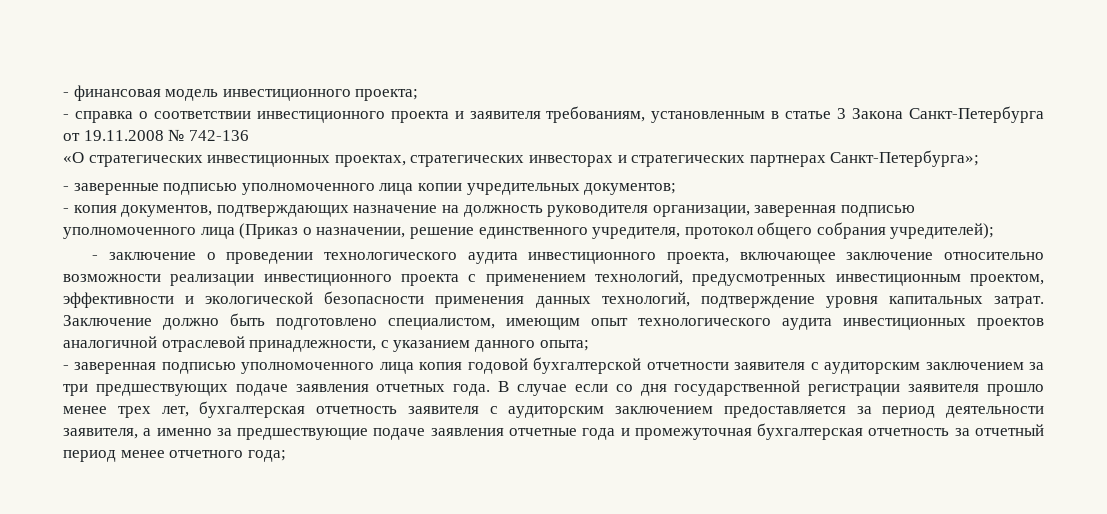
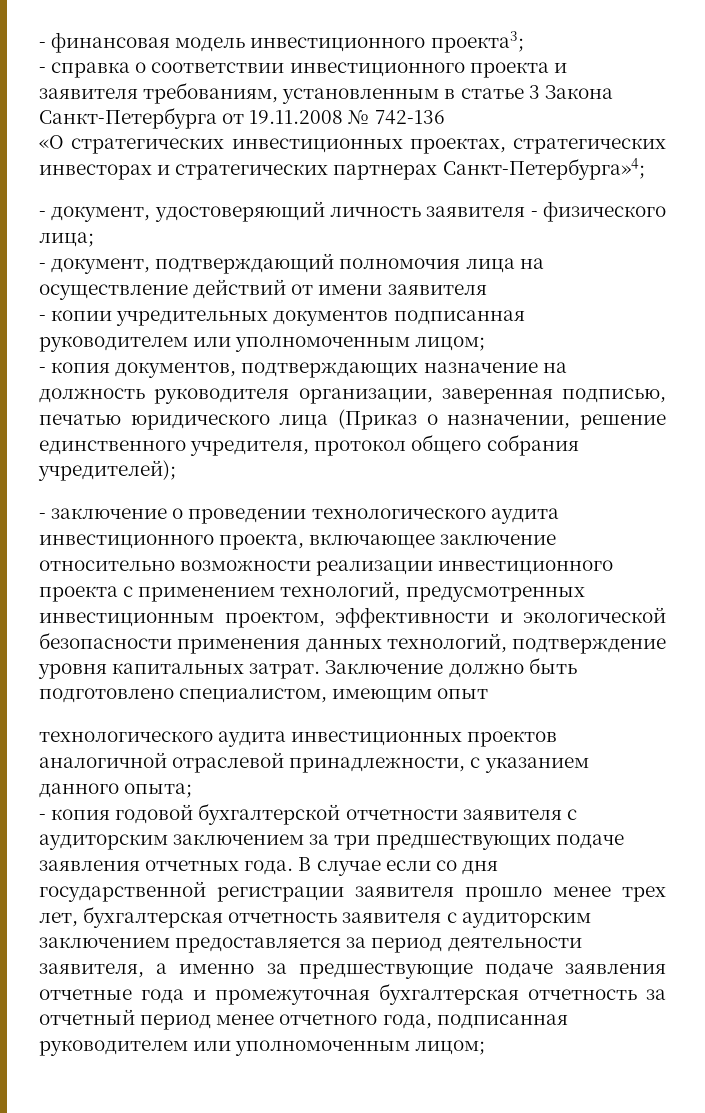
- - финансовая модель инвестиционного проекта;
+ - финансовая модель инвестиционного проекта3;
- «О стратегических инвестиционных проектах, стратегических инвесторах и стратегических партнерах Санкт-Петербурга»;
- - заверенные подписью уполномоченного лица копии учредительных документов;
+ «О стратегических инвестиционных проектах, стратегических инвесторах и стратегических партнерах Санкт-Петербурга»4;
+ - документ, удостоверяющий личность заявителя - физического лица;
+ - документ, подтверждающий полномочия лица на осуществление действий от имени заявителя
+ - копии учредительных документов подписанная руководителем или уполномоченным лицом;
- - копия документов, подтверждающих назначение на должность руководителя организации, заверенная подписью уполномоченного лица (Приказ о назначении, решение единственного учредителя, протокол общего собрания учредителей);
+ - копия документов, подтверждающих назначение на должность руководителя организации, заверенная подписью, печатью юридического лица (Приказ о назначении, решение единственного учредителя, протокол общего собрания учредителей);
- Заключение должно быть подготовлено специалистом, имеющим опыт технологического аудита инвестиционных проектов аналогичной отраслевой принадлежности, с указанием данного опыта;
+ Заключение должно быть подготовлено специалистом, имеющим опыт
+ технологического аудита инвестиционных проектов аналогичной отраслевой принадлежности, с указанием данного опыта;
- - заверенная подписью уполномоченного лица копия годовой бухгалтерской отчетности заявителя с аудиторским заключением за три предшествующих подаче заявления отчетных года.
+ - копия годовой бухгалтерской отчетности заявителя с аудиторским заключением за три предшествующих подаче заявления отчетных года.
- В случае если со дня государственной регистрации заявителя прошло менее трех лет, бухгалтерская отчетность заявителя с аудиторским заключением предоставляется за период деятельности заявителя, а именно за предшествующие подаче заявления отчетные года и промежуточная бухгалтерская отчетность за отчетный период менее отчетного года;
+ В случае если со дня государственной регистрации заявителя прошло менее трех лет, бухгалтерская отчетность заявителя с аудиторским заключением предоставляется за период деятельности заявителя, а именно за предшествующие подаче заявления отчетные года и промежуточная бухгалтерская отчетность за отчетный период менее отчетного года, подписанная руководителем или уполномоченным лицом;

